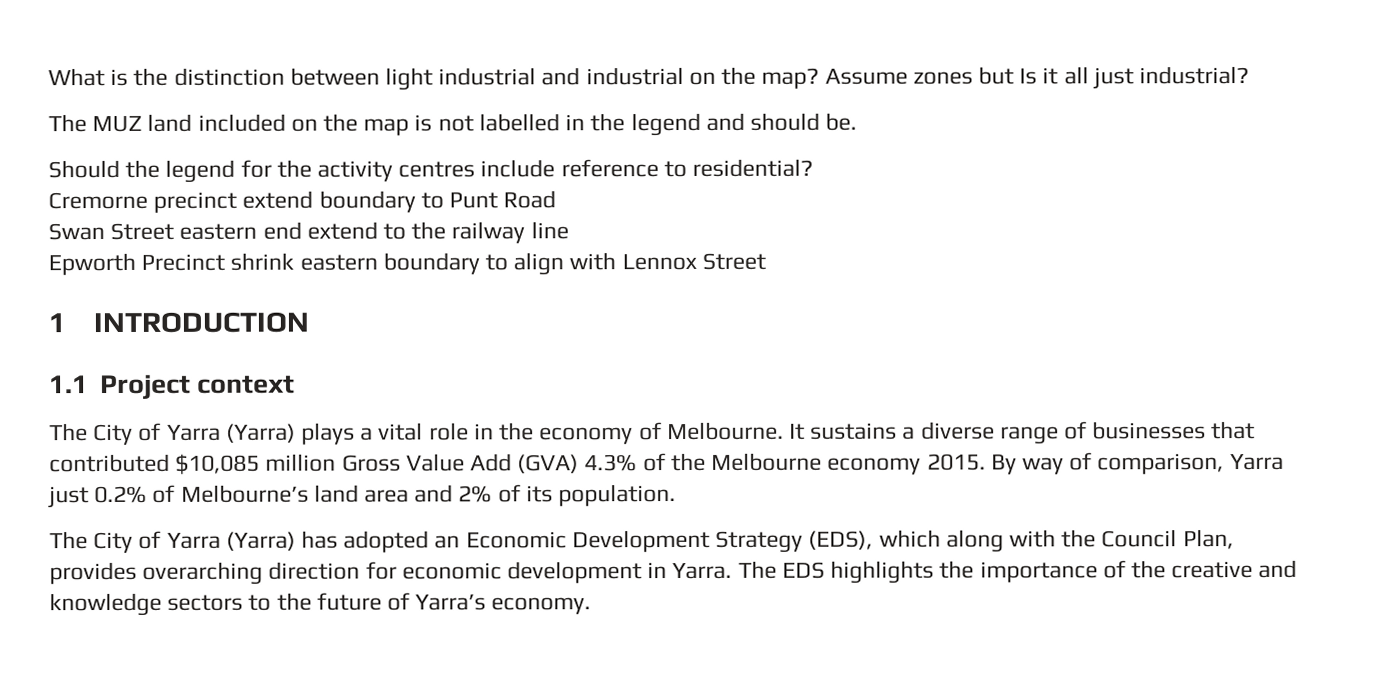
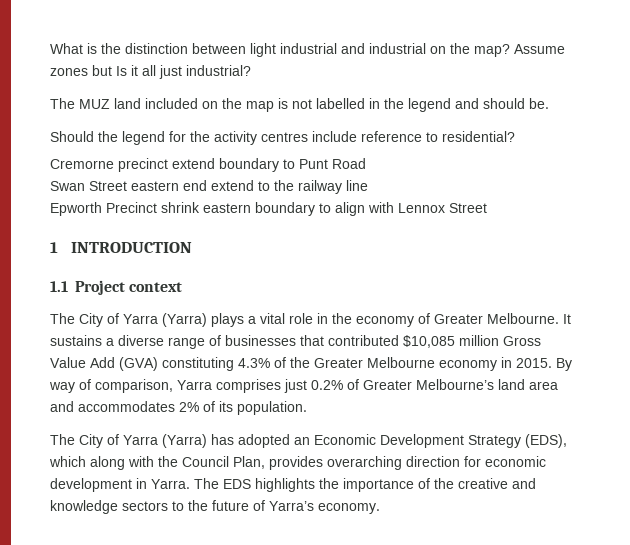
- The City of Yarra (Yarra) plays a vital role in the economy of Melbourne.
+ The City of Yarra (Yarra) plays a vital role in the economy of Greater Melbourne.
- It sustains a diverse range of businesses that contributed $10,085 million Gross Value Add (GVA) 4.3% of the Melbourne economy 2015.
+ It sustains a diverse range of businesses that contributed $10,085 million Gross Value Add (GVA) constituting 4.3% of the Greater Melbourne economy in 2015.
- By way of comparison, Yarra just 0.2% of Melbourne’s land area and 2% of its population.
+ By way of comparison, Yarra comprises just 0.2% of Greater Melbourne’s land area and accommodates 2% of its population.

